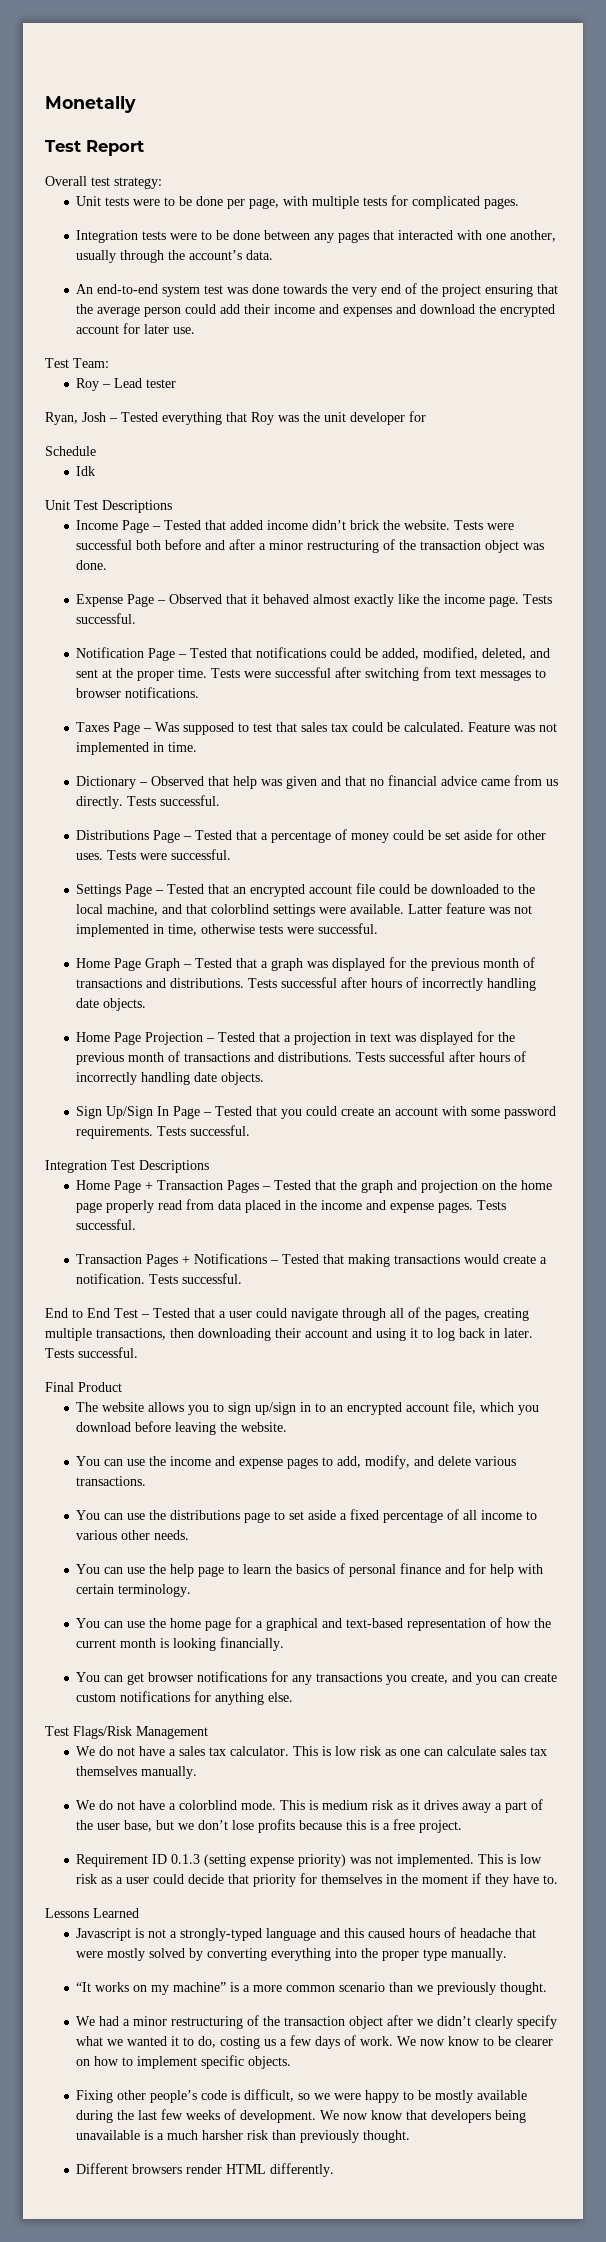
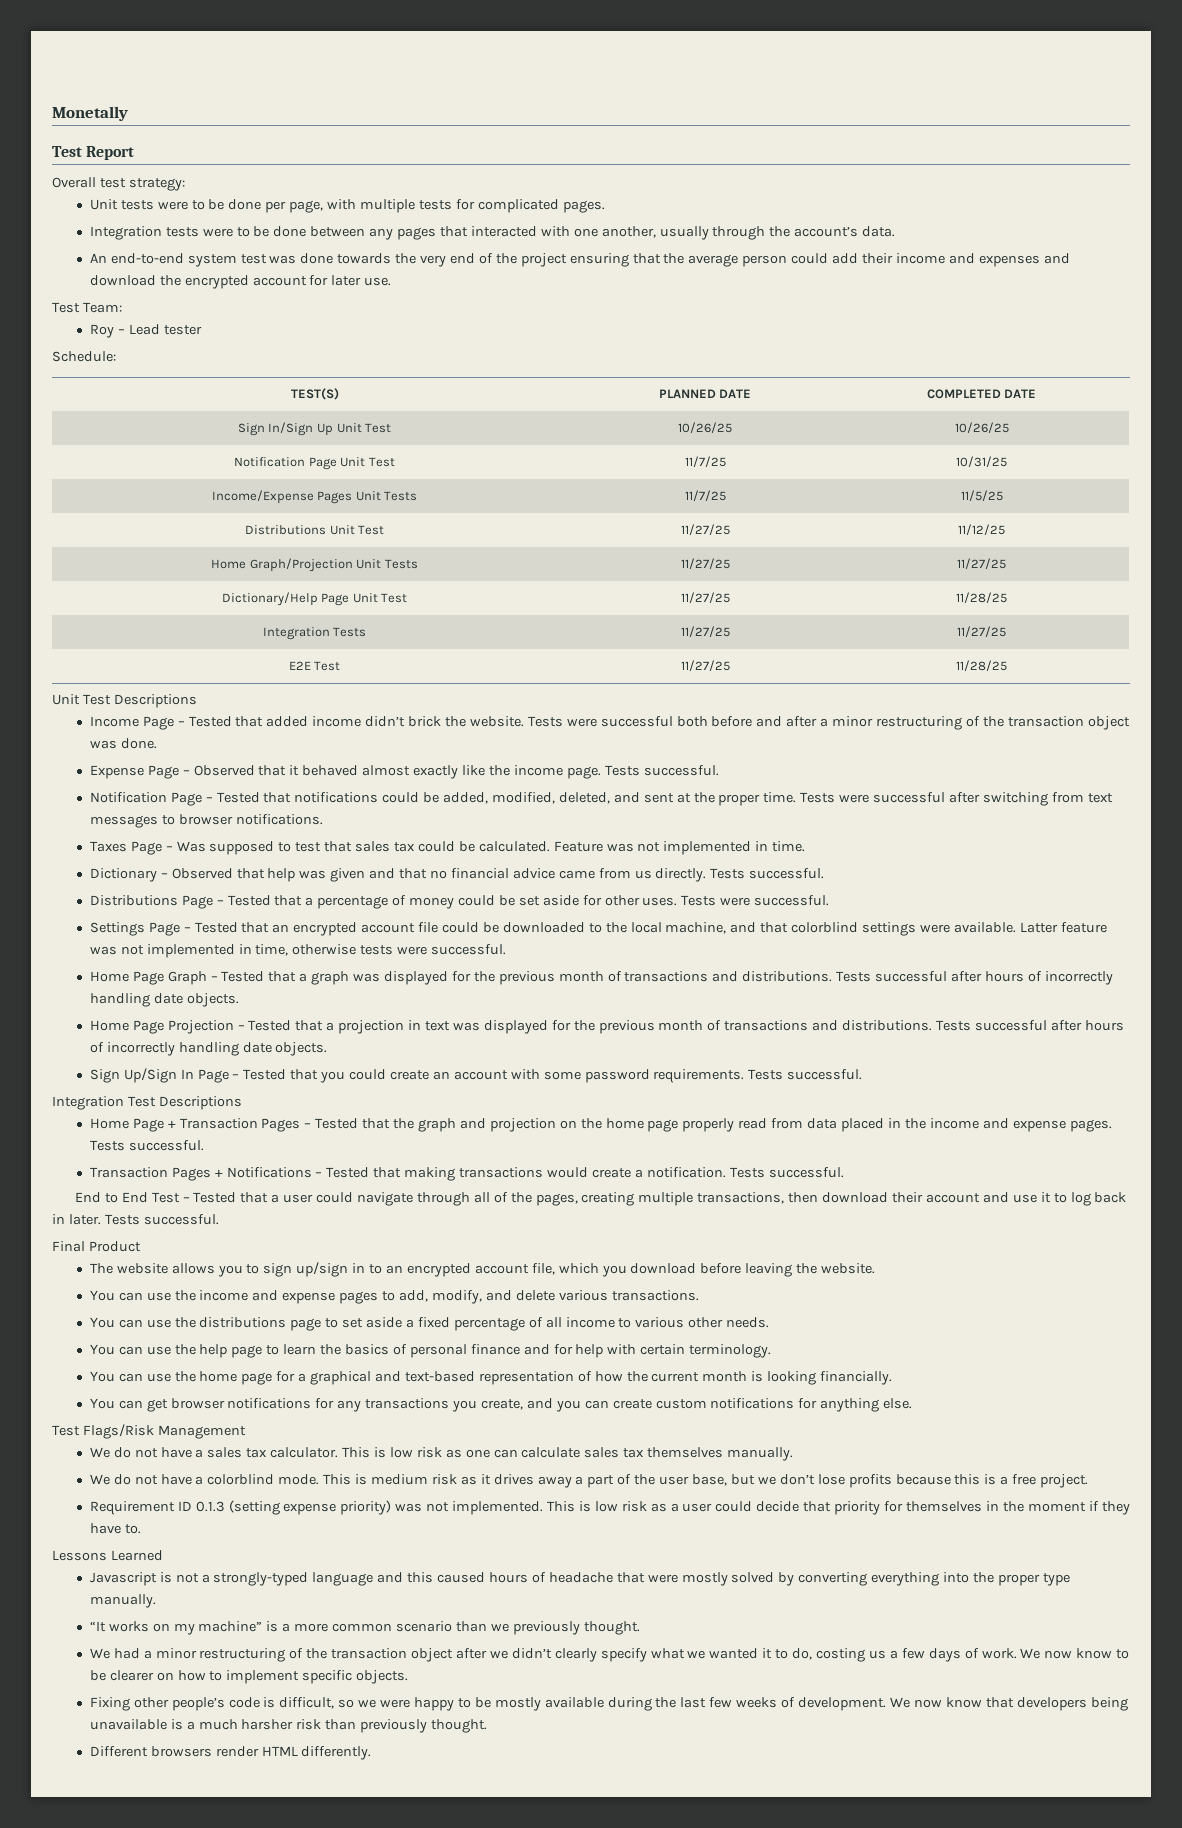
- Ryan, Josh – Tested everything that Roy was the unit developer for
- Schedule
- Idk
+ Schedule:
+ TEST(S) | PLANNED DATE | COMPLETED DATE
+ Sign In/Sign Up Unit Test | 10/26/25 | 10/26/25
+ Notification Page Unit Test | 11/7/25 | 10/31/25
+ Income/Expense Pages Unit Tests | 11/7/25 | 11/5/25
+ Distributions Unit Test | 11/27/25 | 11/12/25
+ Home Graph/Projection Unit Tests | 11/27/25 | 11/27/25
+ Dictionary/Help Page Unit Test | 11/27/25 | 11/28/25
+ Integration Tests | 11/27/25 | 11/27/25
+ E2E Test | 11/27/25 | 11/28/25
- End to End Test – Tested that a user could navigate through all of the pages, creating multiple transactions, then downloading their account and using it to log back in later.
+ End to End Test – Tested that a user could navigate through all of the pages, creating multiple transactions, then download their account and use it to log back in later.

